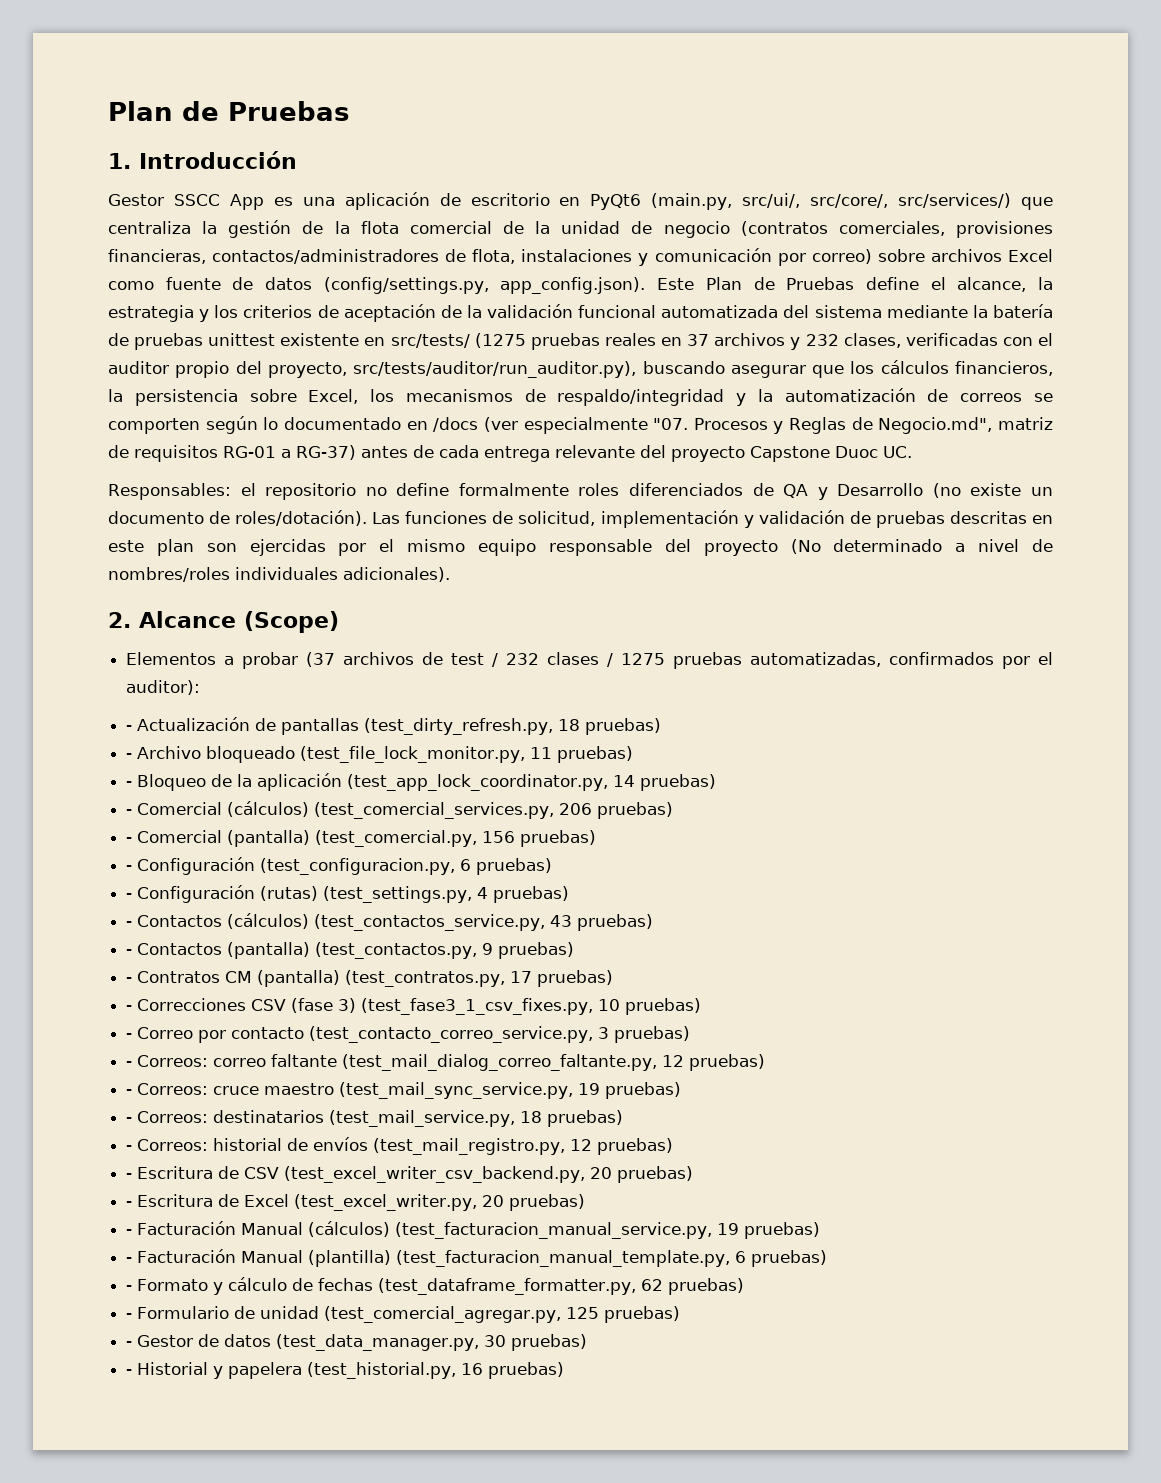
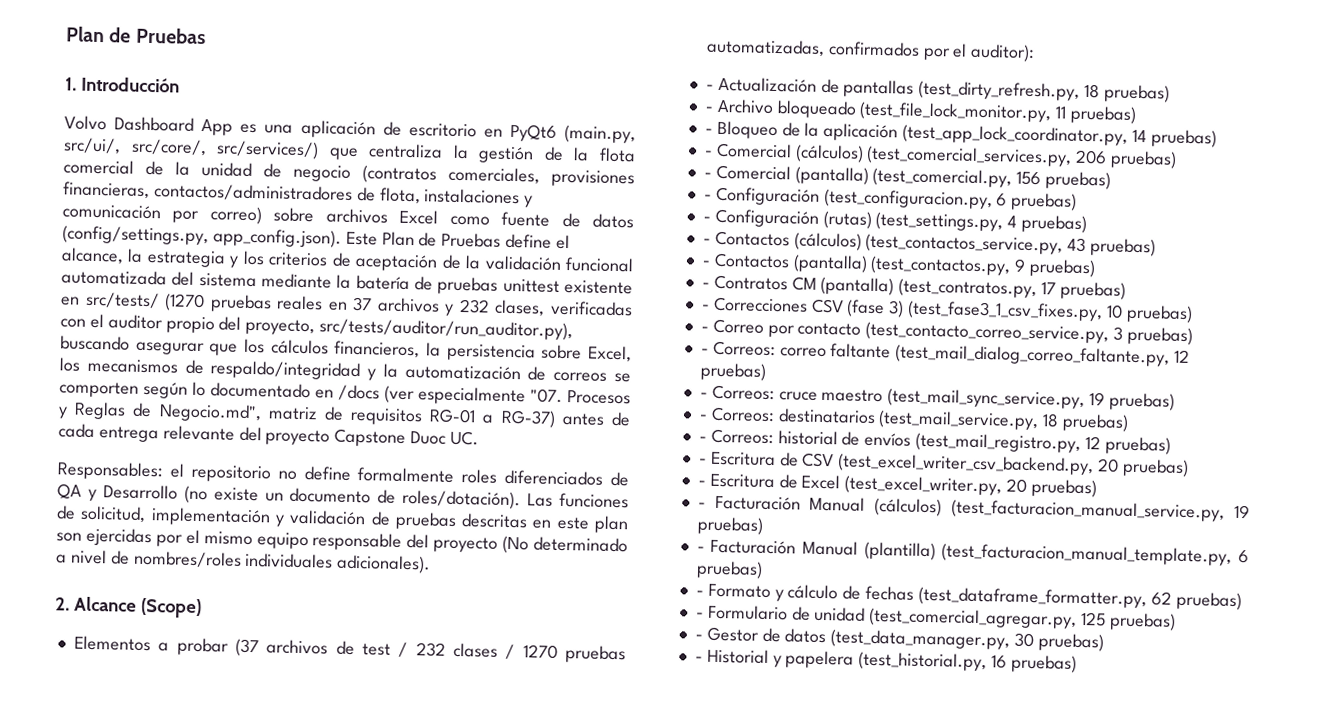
- Gestor SSCC App es una aplicación de escritorio en PyQt6 (main.py, src/ui/, src/core/, src/services/) que centraliza la gestión de la flota comercial de la unidad de negocio (contratos comerciales, provisiones financieras, contactos/administradores de flota, instalaciones y comunicación por correo) sobre archivos Excel como fuente de datos (config/settings.py, app_config.json). Este Plan de Pruebas define el alcance, la estrategia y los criterios de aceptación de la validación funcional automatizada del sistema mediante la batería de pruebas unittest existente en src/tests/ (1275 pruebas reales en 37 archivos y 232 clases, verificadas con el auditor propio del proyecto, src/tests/auditor/run_auditor.py), buscando asegurar que los cálculos financieros, la persistencia sobre Excel, los mecanismos de respaldo/integridad y la automatización de correos se comporten según lo documentado en /docs (ver especialmente "07. Procesos y Reglas de Negocio.md", matriz de requisitos RG-01 a RG-37) antes de cada entrega relevante del proyecto Capstone Duoc UC.
+ Volvo Dashboard App es una aplicación de escritorio en PyQt6 (main.py, src/ui/, src/core/, src/services/) que centraliza la gestión de la flota comercial de la unidad de negocio (contratos comerciales, provisiones financieras, contactos/administradores de flota, instalaciones y comunicación por correo) sobre archivos Excel como fuente de datos (config/settings.py, app_config.json). Este Plan de Pruebas define el alcance, la estrategia y los criterios de aceptación de la validación funcional automatizada del sistema mediante la batería de pruebas unittest existente en src/tests/ (1270 pruebas reales en 37 archivos y 232 clases, verificadas con el auditor propio del proyecto, src/tests/auditor/run_auditor.py), buscando asegurar que los cálculos financieros, la persistencia sobre Excel, los mecanismos de respaldo/integridad y la automatización de correos se comporten según lo documentado en /docs (ver especialmente "07. Procesos y Reglas de Negocio.md", matriz de requisitos RG-01 a RG-37) antes de cada entrega relevante del proyecto Capstone Duoc UC.
- Elementos a probar (37 archivos de test / 232 clases / 1275 pruebas automatizadas, confirmados por el auditor):
+ Elementos a probar (37 archivos de test / 232 clases / 1270 pruebas automatizadas, confirmados por el auditor):

